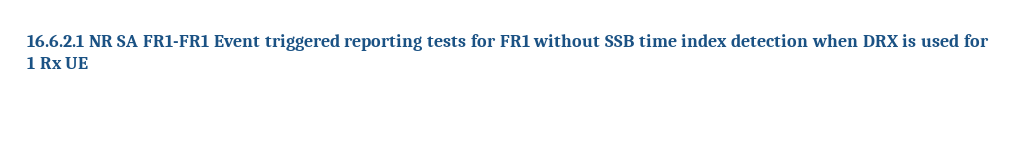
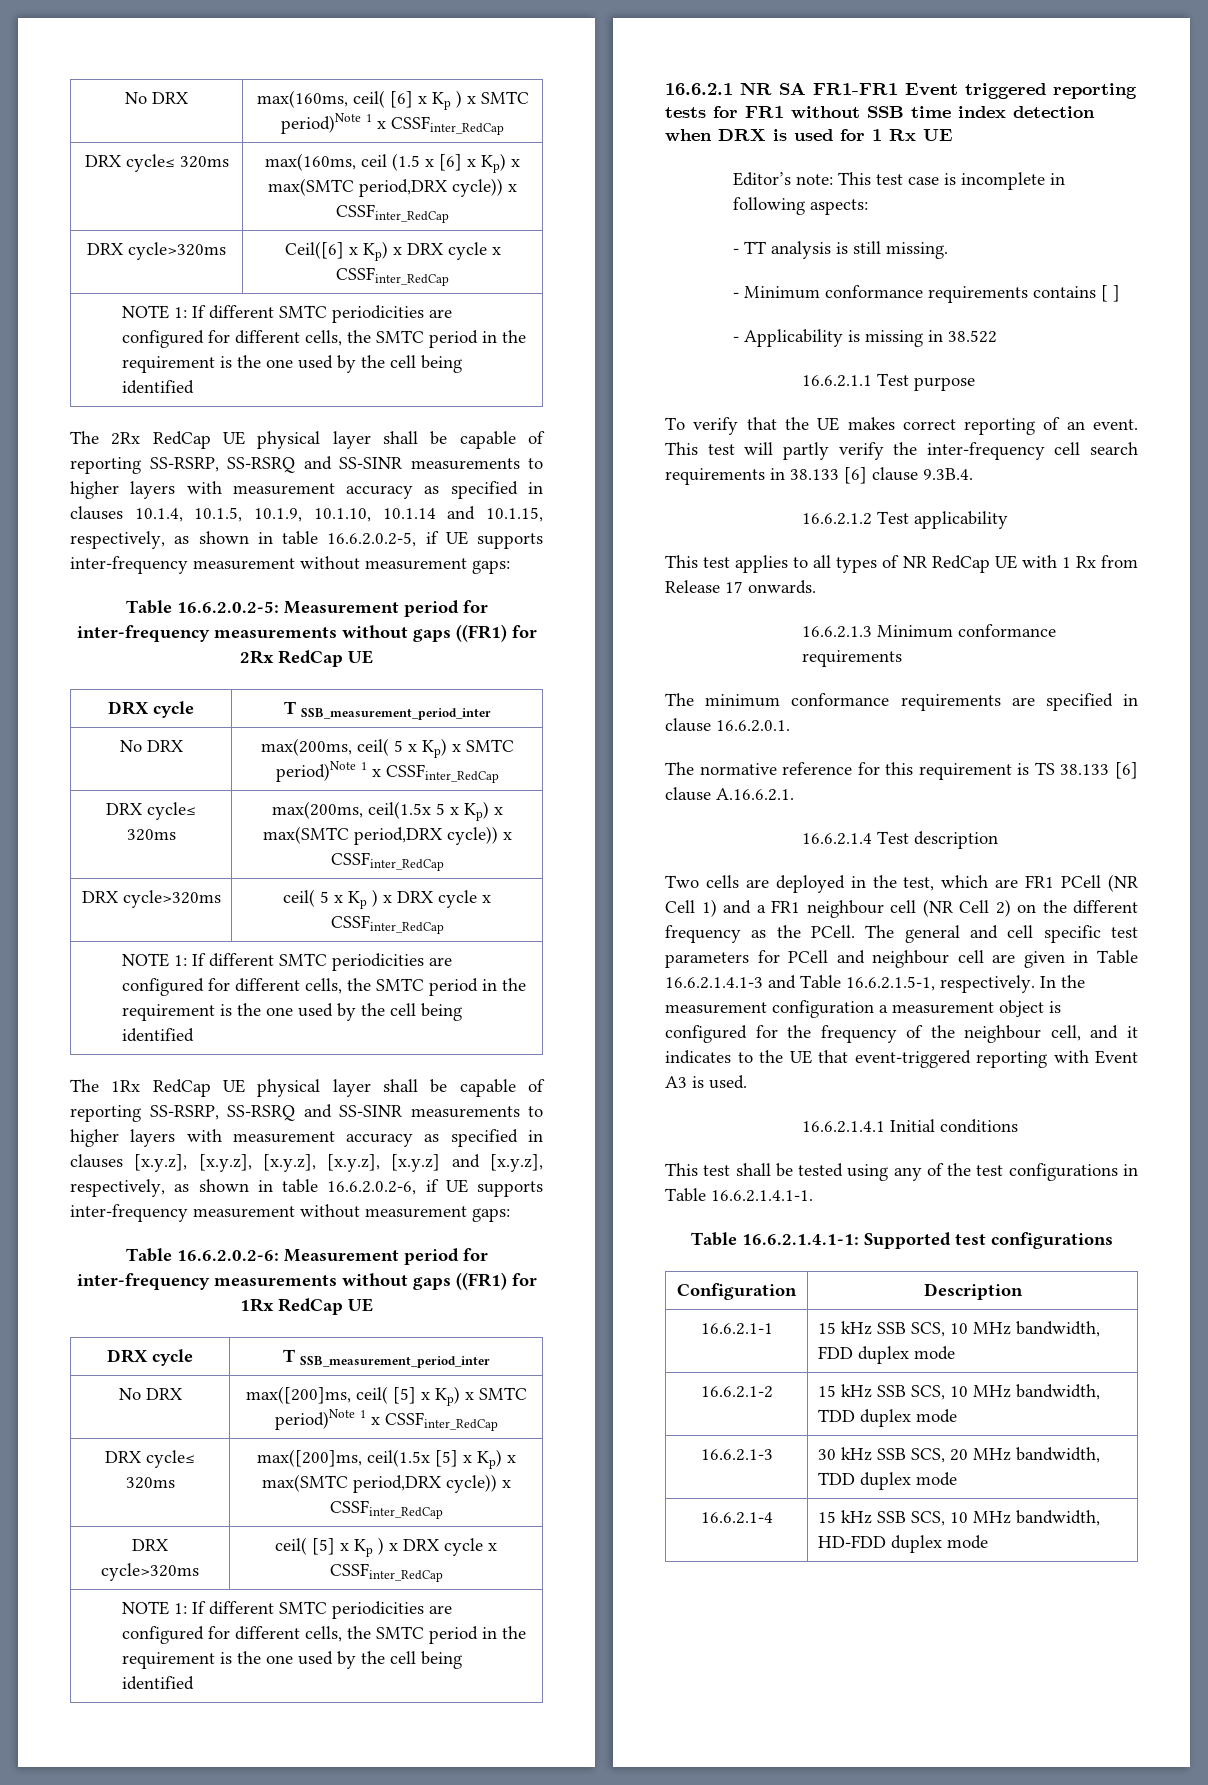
+ No DRX | max(160ms, ceil( [6] x Kp ) x SMTC period)Note 1 x CSSFinter_RedCap
+ DRX cycle≤ 320ms | max(160ms, ceil (1.5 x [6] x Kp) x max(SMTC period,DRX cycle)) x CSSFinter_RedCap
+ DRX cycle>320ms | Ceil([6] x Kp) x DRX cycle x CSSFinter_RedCap
+ NOTE 1: If different SMTC periodicities are configured for different cells, the SMTC period in the requirement is the one used by the cell being identified
+ The 2Rx RedCap UE physical layer shall be capable of reporting SS-RSRP, SS-RSRQ and SS-SINR measurements to higher layers with measurement accuracy as specified in clauses 10.1.4, 10.1.5, 10.1.9, 10.1.10, 10.1.14 and 10.1.15, respectively, as shown in table 16.6.2.0.2-5, if UE supports inter-frequency measurement without measurement gaps:
+ Table 16.6.2.0.2-5: Measurement period for inter-frequency measurements without gaps ((FR1) for 2Rx RedCap UE
+ DRX cycle | T SSB_measurement_period_inter
+ No DRX | max(200ms, ceil( 5 x Kp) x SMTC period)Note 1 x CSSFinter_RedCap
+ DRX cycle≤ 320ms | max(200ms, ceil(1.5x 5 x Kp) x max(SMTC period,DRX cycle)) x CSSFinter_RedCap
+ DRX cycle>320ms | ceil( 5 x Kp ) x DRX cycle x CSSFinter_RedCap
+ NOTE 1: If different SMTC periodicities are configured for different cells, the SMTC period in the requirement is the one used by the cell being identified
+ The 1Rx RedCap UE physical layer shall be capable of reporting SS-RSRP, SS-RSRQ and SS-SINR measurements to higher layers with measurement accuracy as specified in clauses [x.y.z], [x.y.z], [x.y.z], [x.y.z], [x.y.z] and [x.y.z], respectively, as shown in table 16.6.2.0.2-6, if UE supports inter-frequency measurement without measurement gaps:
+ Table 16.6.2.0.2-6: Measurement period for inter-frequency measurements without gaps ((FR1) for 1Rx RedCap UE
+ DRX cycle | T SSB_measurement_period_inter
+ No DRX | max([200]ms, ceil( [5] x Kp) x SMTC period)Note 1 x CSSFinter_RedCap
+ DRX cycle≤ 320ms | max([200]ms, ceil(1.5x [5] x Kp) x max(SMTC period,DRX cycle)) x CSSFinter_RedCap
+ DRX cycle>320ms | ceil( [5] x Kp ) x DRX cycle x CSSFinter_RedCap
+ NOTE 1: If different SMTC periodicities are configured for different cells, the SMTC period in the requirement is the one used by the cell being identified
+ Editor’s note: This test case is incomplete in following aspects:
+ - TT analysis is still missing.
+ - Minimum conformance requirements contains [ ]
+ - Applicability is missing in 38.522
+ 16.6.2.1.1 Test purpose
+ To verify that the UE makes correct reporting of an event. This test will partly verify the inter-frequency cell search requirements in 38.133 [6] clause 9.3B.4.
+ 16.6.2.1.2 Test applicability
+ This test applies to all types of NR RedCap UE with 1 Rx from Release 17 onwards.
+ 16.6.2.1.3 Minimum conformance requirements
+ The minimum conformance requirements are specified in clause 16.6.2.0.1.
+ The normative reference for this requirement is TS 38.133 [6] clause A.16.6.2.1.
+ 16.6.2.1.4 Test description
+ Two cells are deployed in the test, which are FR1 PCell (NR Cell 1) and a FR1 neighbour cell (NR Cell 2) on the different frequency as the PCell. The general and cell specific test parameters for PCell and neighbour cell are given in Table 16.6.2.1.4.1-3 and Table 16.6.2.1.5-1, respectively. In the measurement configuration a measurement object is configured for the frequency of the neighbour cell, and it indicates to the UE that event-triggered reporting with Event A3 is used.
+ 16.6.2.1.4.1 Initial conditions
+ This test shall be tested using any of the test configurations in Table 16.6.2.1.4.1-1.
+ Table 16.6.2.1.4.1-1: Supported test configurations
+ Configuration | Description
+ 16.6.2.1-1 | 15 kHz SSB SCS, 10 MHz bandwidth, FDD duplex mode
+ 16.6.2.1-2 | 15 kHz SSB SCS, 10 MHz bandwidth, TDD duplex mode
+ 16.6.2.1-3 | 30 kHz SSB SCS, 20 MHz bandwidth, TDD duplex mode
+ 16.6.2.1-4 | 15 kHz SSB SCS, 10 MHz bandwidth, HD-FDD duplex mode

